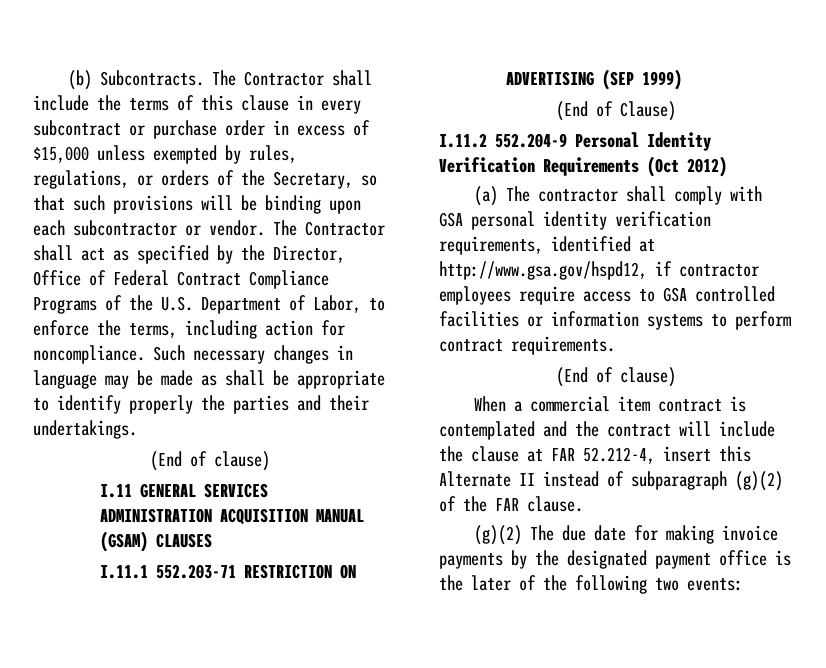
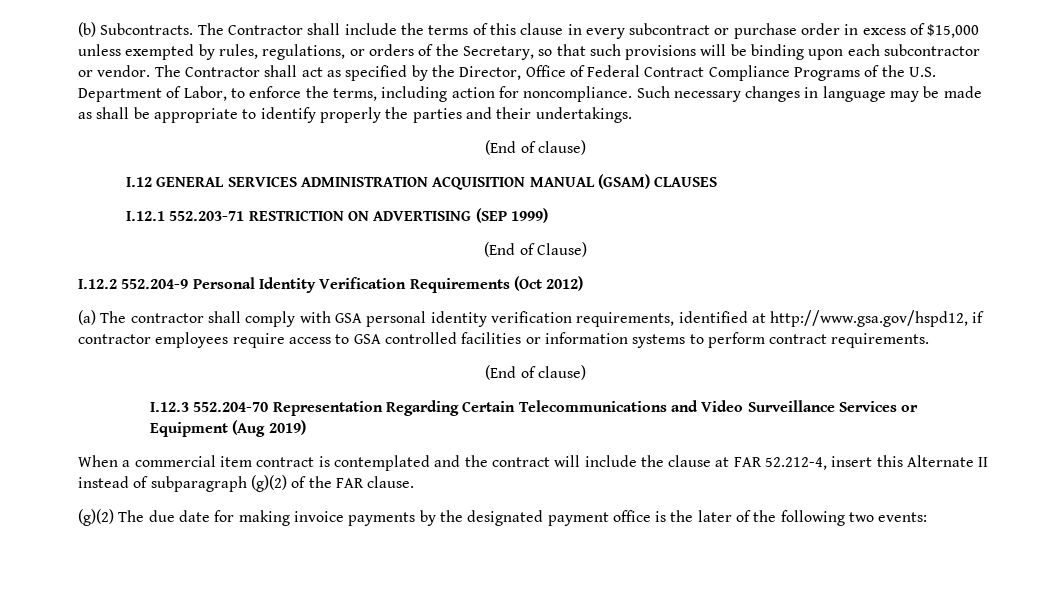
- I.11 GENERAL SERVICES ADMINISTRATION ACQUISITION MANUAL (GSAM) CLAUSES
+ I.12 GENERAL SERVICES ADMINISTRATION ACQUISITION MANUAL (GSAM) CLAUSES
- I.11.1 552.203-71 RESTRICTION ON ADVERTISING (SEP 1999)
+ I.12.1 552.203-71 RESTRICTION ON ADVERTISING (SEP 1999)
- I.11.2 552.204-9 Personal Identity Verification Requirements (Oct 2012)
+ I.12.2 552.204-9 Personal Identity Verification Requirements (Oct 2012)
+ I.12.3 552.204-70 Representation Regarding Certain Telecommunications and Video Surveillance Services or Equipment (Aug 2019)

